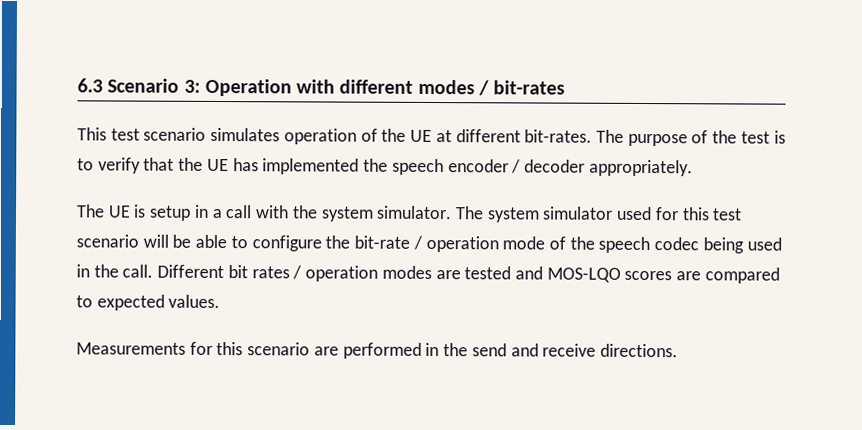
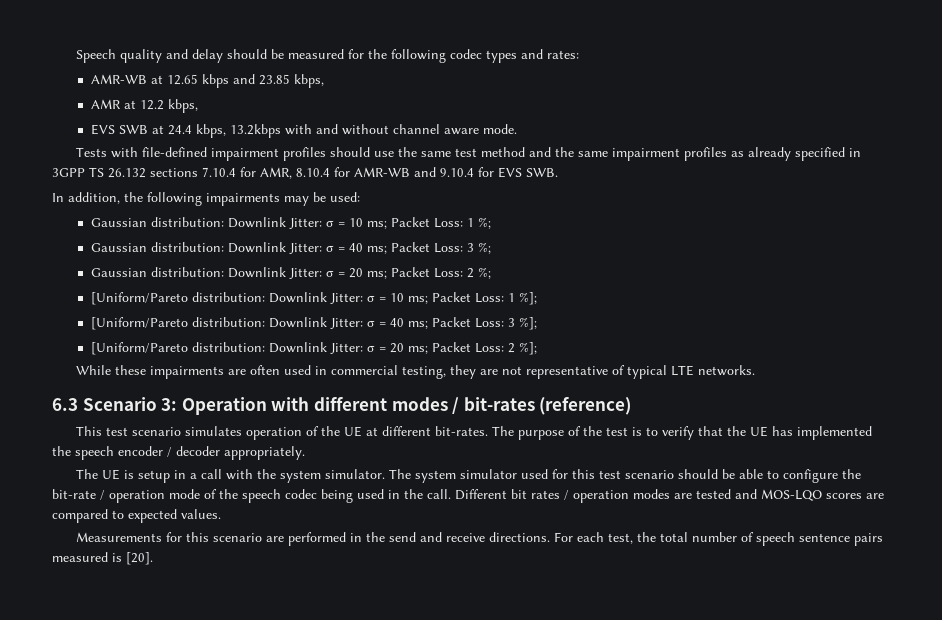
+ Speech quality and delay should be measured for the following codec types and rates:
+ AMR-WB at 12.65 kbps and 23.85 kbps,
+ AMR at 12.2 kbps,
+ EVS SWB at 24.4 kbps, 13.2kbps with and without channel aware mode.
+ Tests with file-defined impairment profiles should use the same test method and the same impairment profiles as already specified in 3GPP TS 26.132 sections 7.10.4 for AMR, 8.10.4 for AMR-WB and 9.10.4 for EVS SWB.
+ In addition, the following impairments may be used:
+ Gaussian distribution: Downlink Jitter: σ = 10 ms; Packet Loss: 1 %;
+ Gaussian distribution: Downlink Jitter: σ = 40 ms; Packet Loss: 3 %;
+ Gaussian distribution: Downlink Jitter: σ = 20 ms; Packet Loss: 2 %;
+ [Uniform/Pareto distribution: Downlink Jitter: σ = 10 ms; Packet Loss: 1 %];
+ [Uniform/Pareto distribution: Downlink Jitter: σ = 40 ms; Packet Loss: 3 %];
+ [Uniform/Pareto distribution: Downlink Jitter: σ = 20 ms; Packet Loss: 2 %];
+ While these impairments are often used in commercial testing, they are not representative of typical LTE networks.
- 6.3 Scenario 3: Operation with different modes / bit-rates
+ 6.3 Scenario 3: Operation with different modes / bit-rates (reference)
- The system simulator used for this test scenario will be able to configure the bit-rate / operation mode of the speech codec being used in the call.
+ The system simulator used for this test scenario should be able to configure the bit-rate / operation mode of the speech codec being used in the call.
+ For each test, the total number of speech sentence pairs measured is [20].

